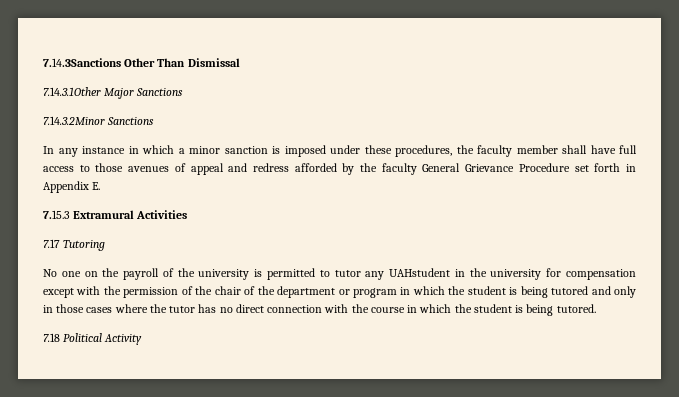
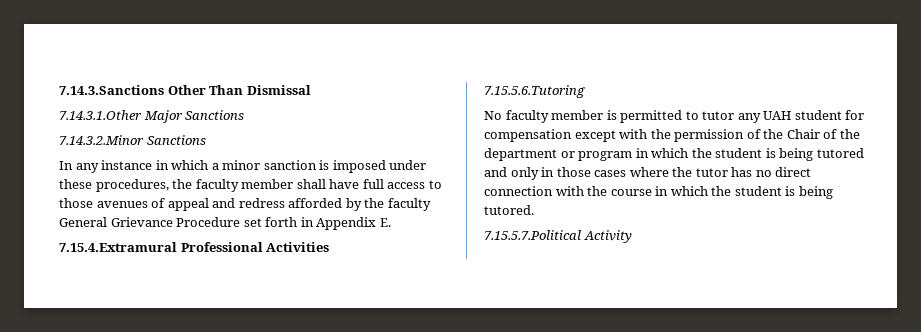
- 7.14.3Sanctions Other Than Dismissal
+ 7.14.3.Sanctions Other Than Dismissal
- 7.14.3.1Other Major Sanctions
+ 7.14.3.1.Other Major Sanctions
- 7.14.3.2Minor Sanctions
+ 7.14.3.2.Minor Sanctions
- 7.15.3 Extramural Activities
+ 7.15.4.Extramural Professional Activities
- 7.17 Tutoring
+ 7.15.5.6.Tutoring
- No one on the payroll of the university is permitted to tutor any UAHstudent in the university for compensation except with the permission of the chair of the department or program in which the student is being tutored and only in those cases where the tutor has no direct connection with the course in which the student is being tutored.
+ No faculty member is permitted to tutor any UAH student for compensation except with the permission of the Chair of the department or program in which the student is being tutored and only in those cases where the tutor has no direct connection with the course in which the student is being tutored.
- 7.18 Political Activity
+ 7.15.5.7.Political Activity

